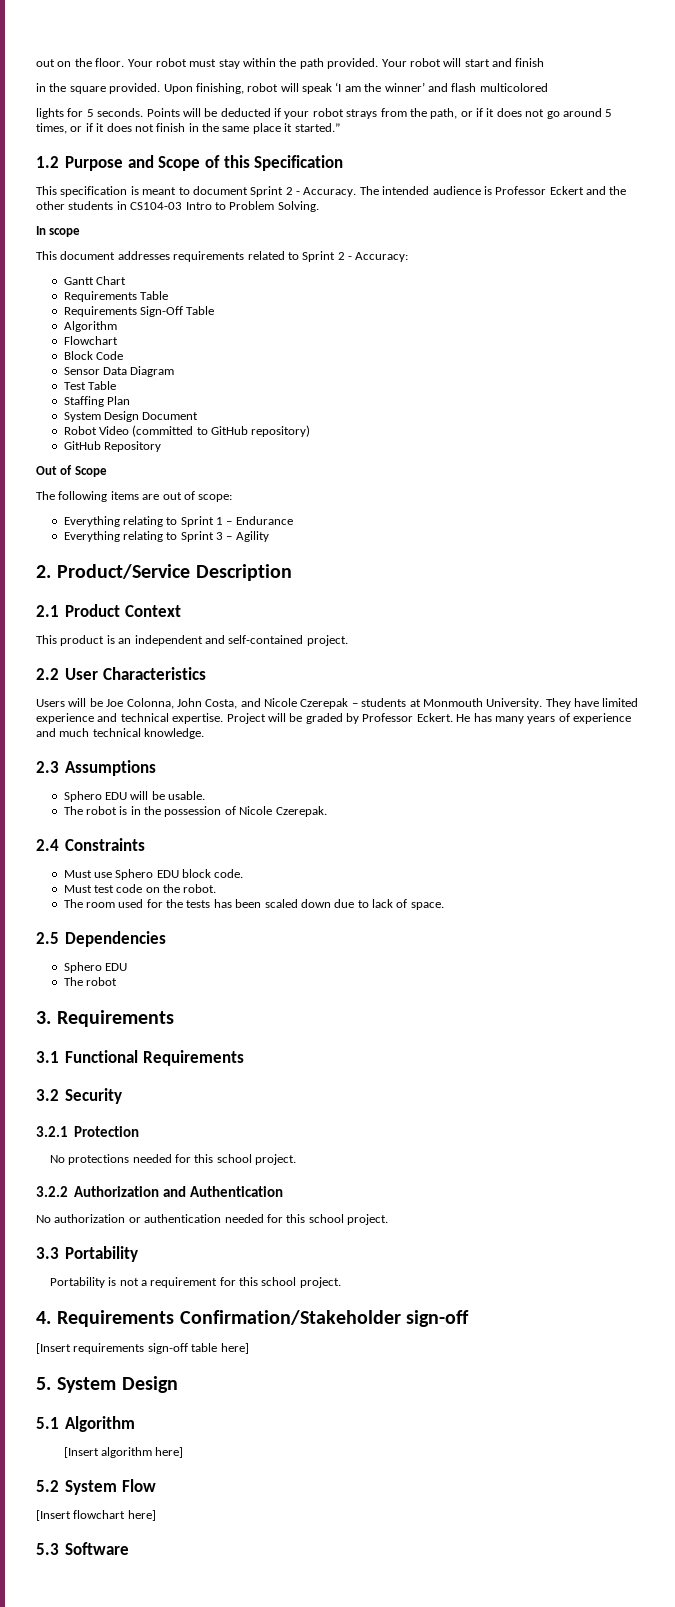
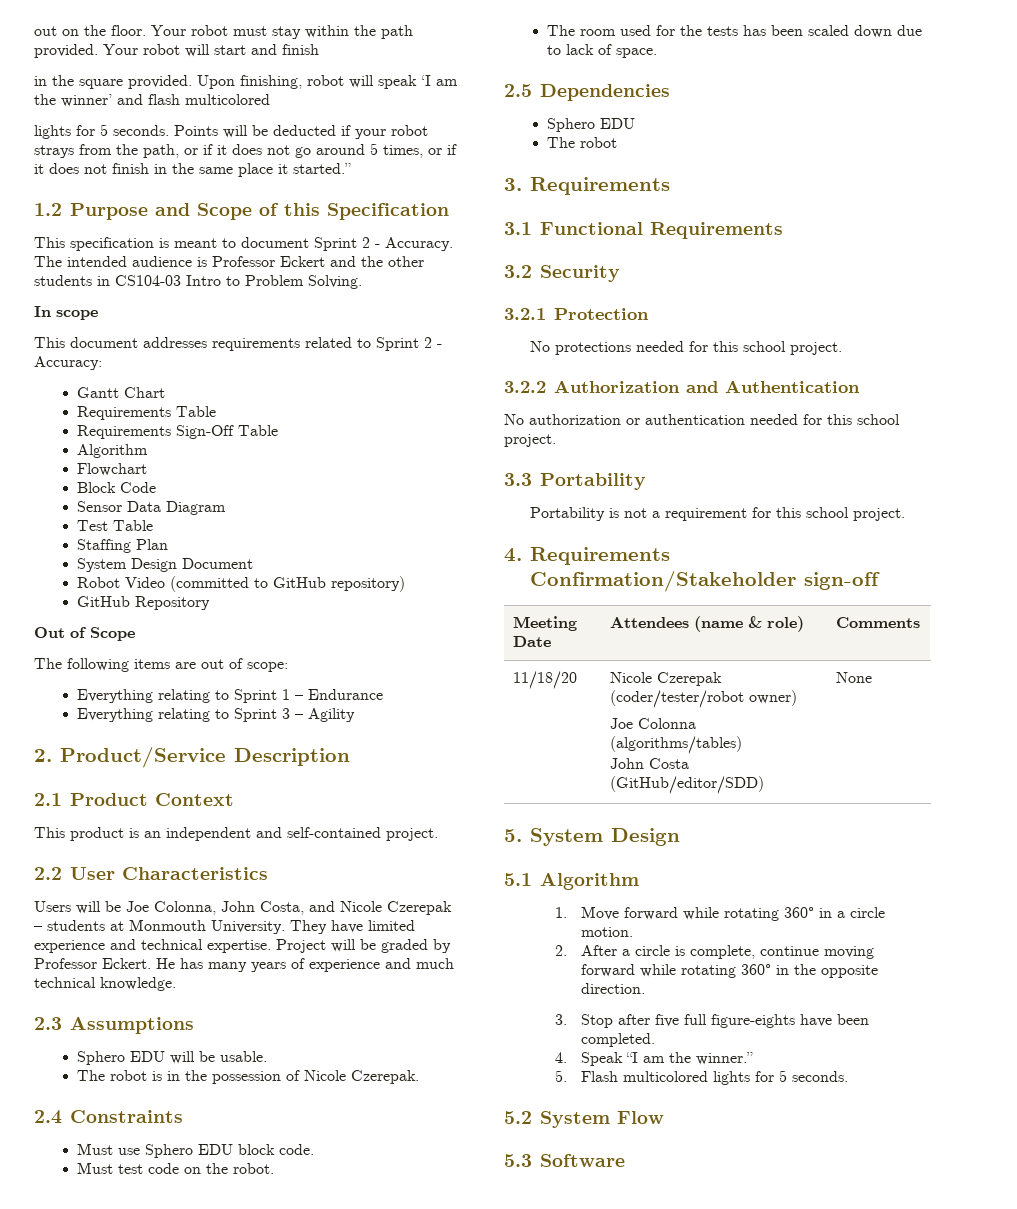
- [Insert requirements sign-off table here]
+ Meeting Date | Attendees (name & role) | Comments
+ 11/18/20 | Nicole Czerepak (coder/tester/robot owner)
+ Joe Colonna (algorithms/tables)
+ John Costa (GitHub/editor/SDD) | None
- [Insert algorithm here]
+ 1. Move forward while rotating 360° in a circle motion.
+ 2. After a circle is complete, continue moving forward while rotating 360° in the opposite direction.
+ 3. Stop after five full figure-eights have been completed.
+ 4. Speak “I am the winner.”
+ 5. Flash multicolored lights for 5 seconds.
- [Insert flowchart here]

